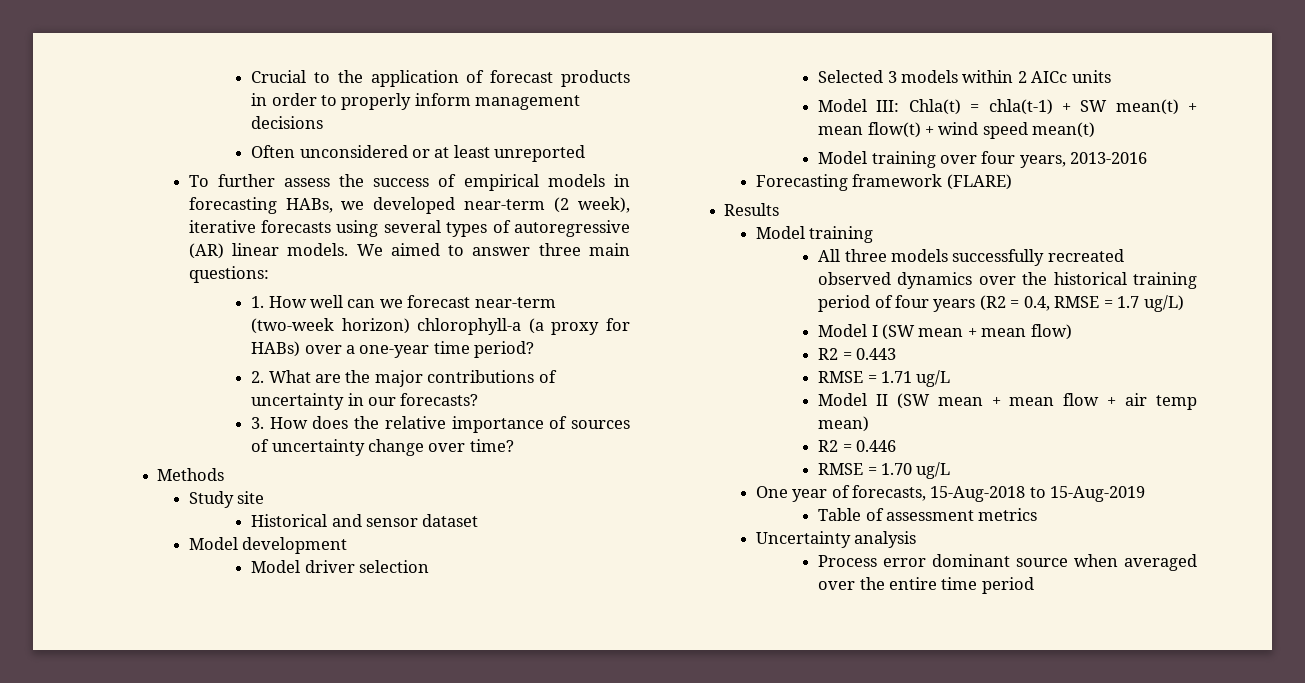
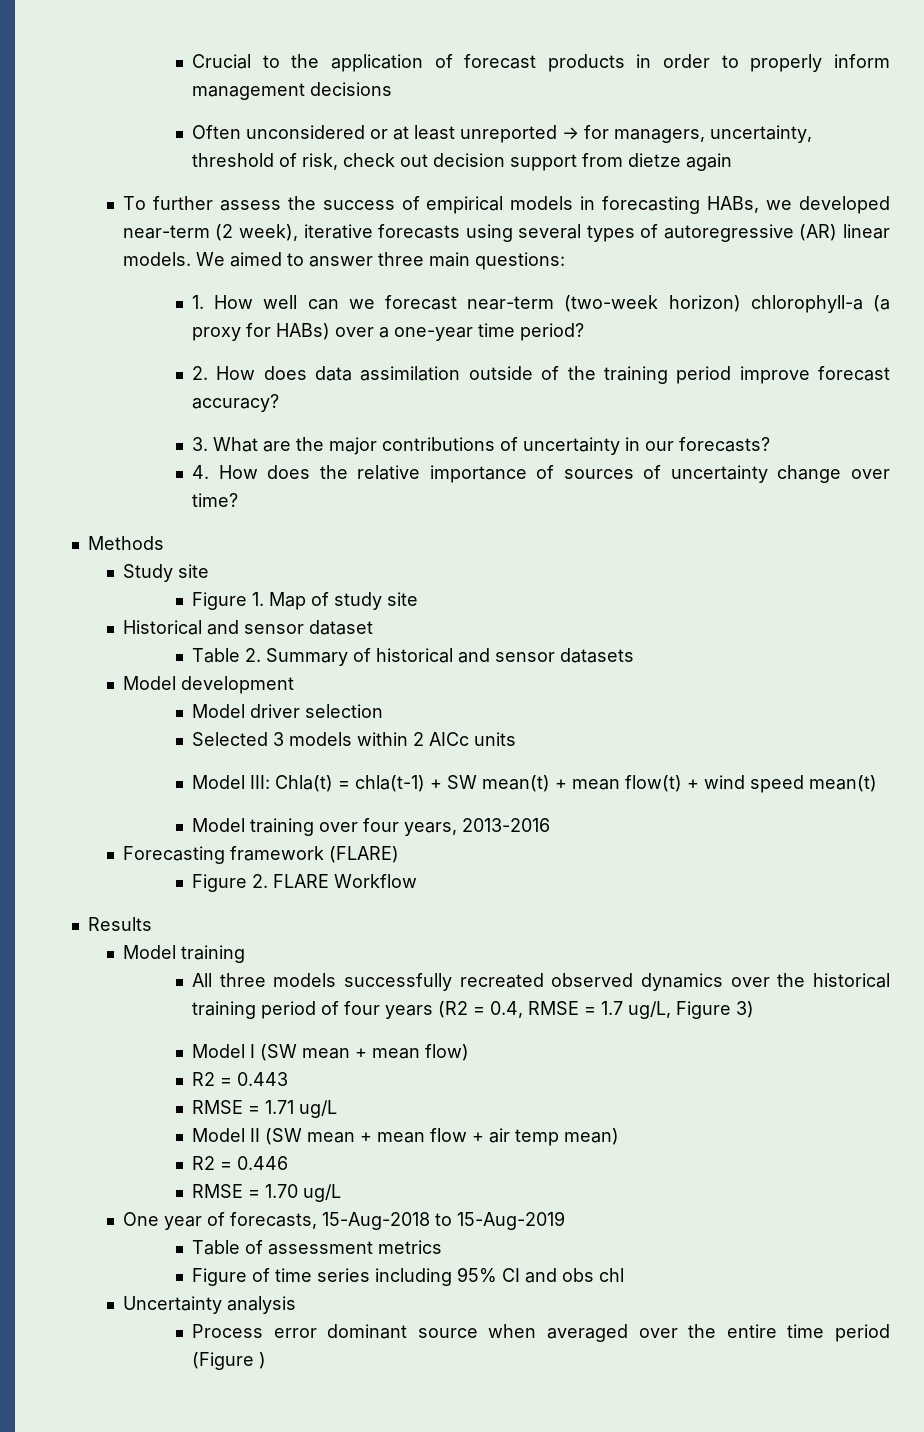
- Often unconsidered or at least unreported
+ Often unconsidered or at least unreported → for managers, uncertainty, threshold of risk, check out decision support from dietze again
- 2. What are the major contributions of uncertainty in our forecasts?
+ 2. How does data assimilation outside of the training period improve forecast accuracy?
+ 3. What are the major contributions of uncertainty in our forecasts?
- 3. How does the relative importance of sources of uncertainty change over time?
+ 4. How does the relative importance of sources of uncertainty change over time?
+ Figure 1. Map of study site
  Historical and sensor dataset
+ Table 2. Summary of historical and sensor datasets
+ Figure 2. FLARE Workflow
- All three models successfully recreated observed dynamics over the historical training period of four years (R2 = 0.4, RMSE = 1.7 ug/L)
+ All three models successfully recreated observed dynamics over the historical training period of four years (R2 = 0.4, RMSE = 1.7 ug/L, Figure 3)
+ Figure of time series including 95% CI and obs chl
- Process error dominant source when averaged over the entire time period
+ Process error dominant source when averaged over the entire time period (Figure )

